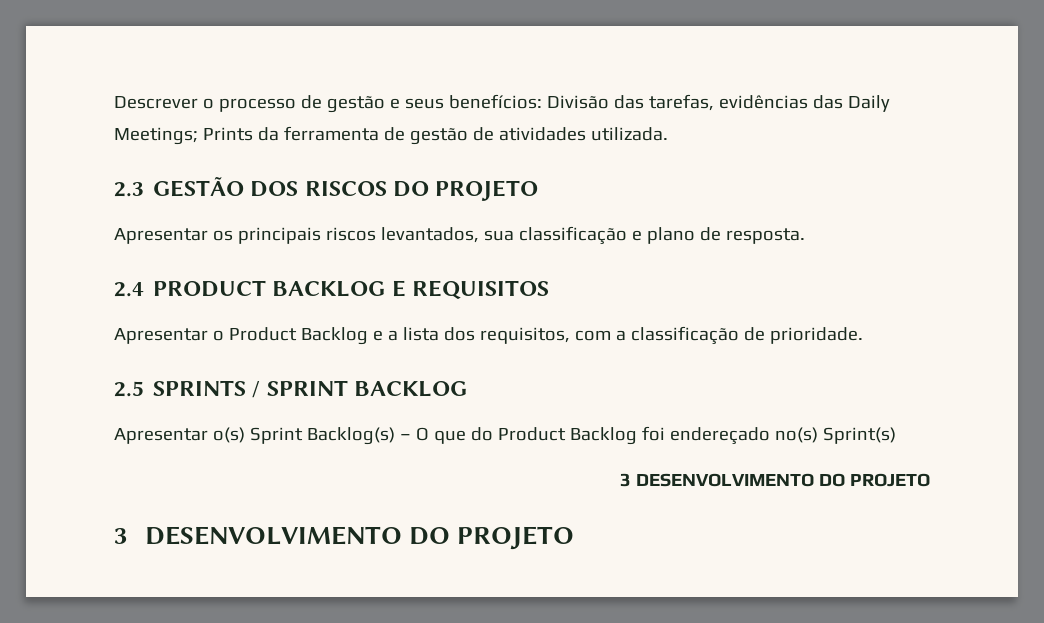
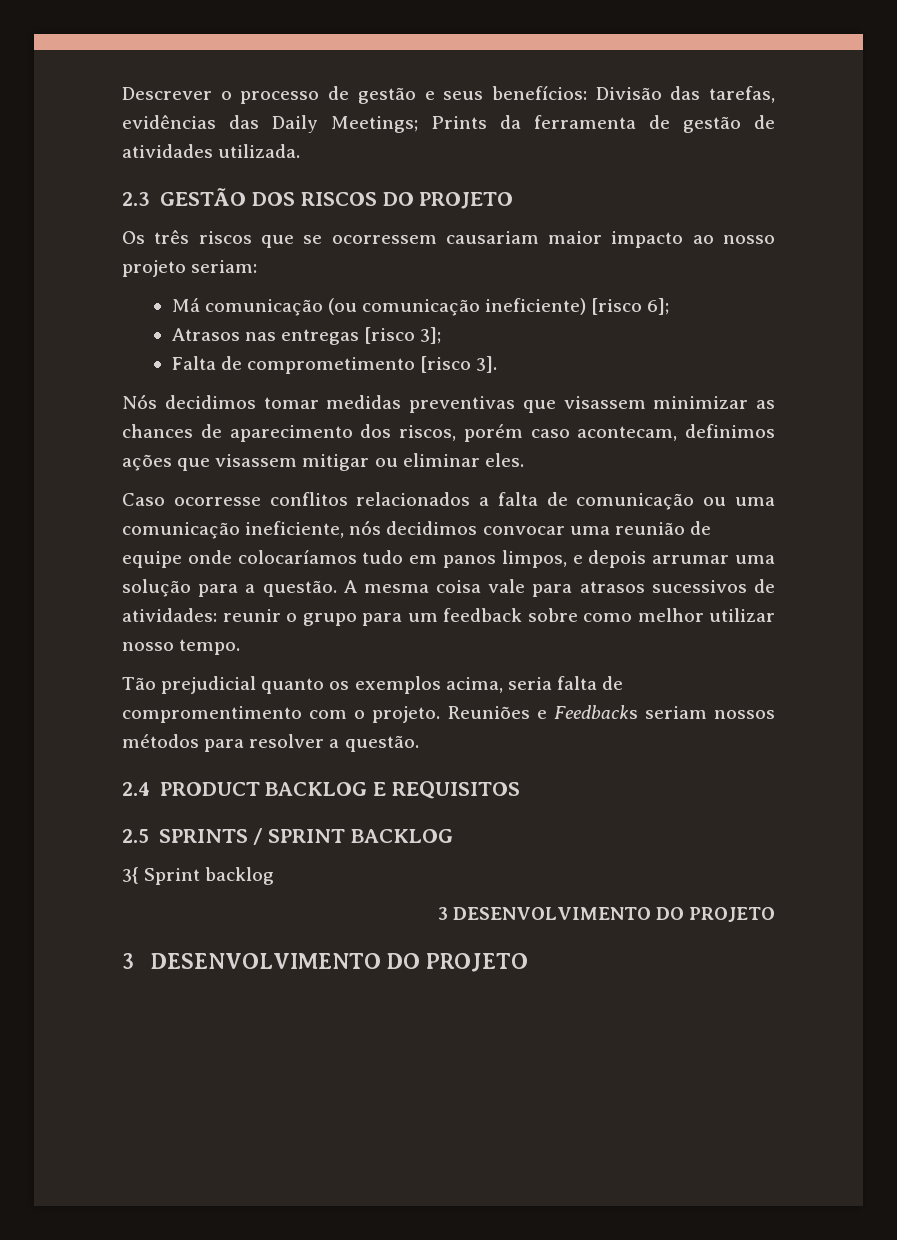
- Apresentar os principais riscos levantados, sua classificação e plano de resposta.
+ Os três riscos que se ocorressem causariam maior impacto ao nosso projeto seriam:
+ Má comunicação (ou comunicação ineficiente) [risco 6];
+ Atrasos nas entregas [risco 3];
+ Falta de comprometimento [risco 3].
+ Nós decidimos tomar medidas preventivas que visassem minimizar as chances de aparecimento dos riscos, porém caso acontecam, definimos ações que visassem mitigar ou eliminar eles.
+ Caso ocorresse conflitos relacionados a falta de comunicação ou uma comunicação ineficiente, nós decidimos convocar uma reunião de equipe onde colocaríamos tudo em panos limpos, e depois arrumar uma solução para a questão. A mesma coisa vale para atrasos sucessivos de atividades: reunir o grupo para um feedback sobre como melhor utilizar nosso tempo.
+ Tão prejudicial quanto os exemplos acima, seria falta de compromentimento com o projeto. Reuniões e Feedbacks seriam nossos métodos para resolver a questão.
- Apresentar o Product Backlog e a lista dos requisitos, com a classificação de prioridade.
- Apresentar o(s) Sprint Backlog(s) – O que do Product Backlog foi endereçado no(s) Sprint(s)
+ 3{ Sprint backlog

